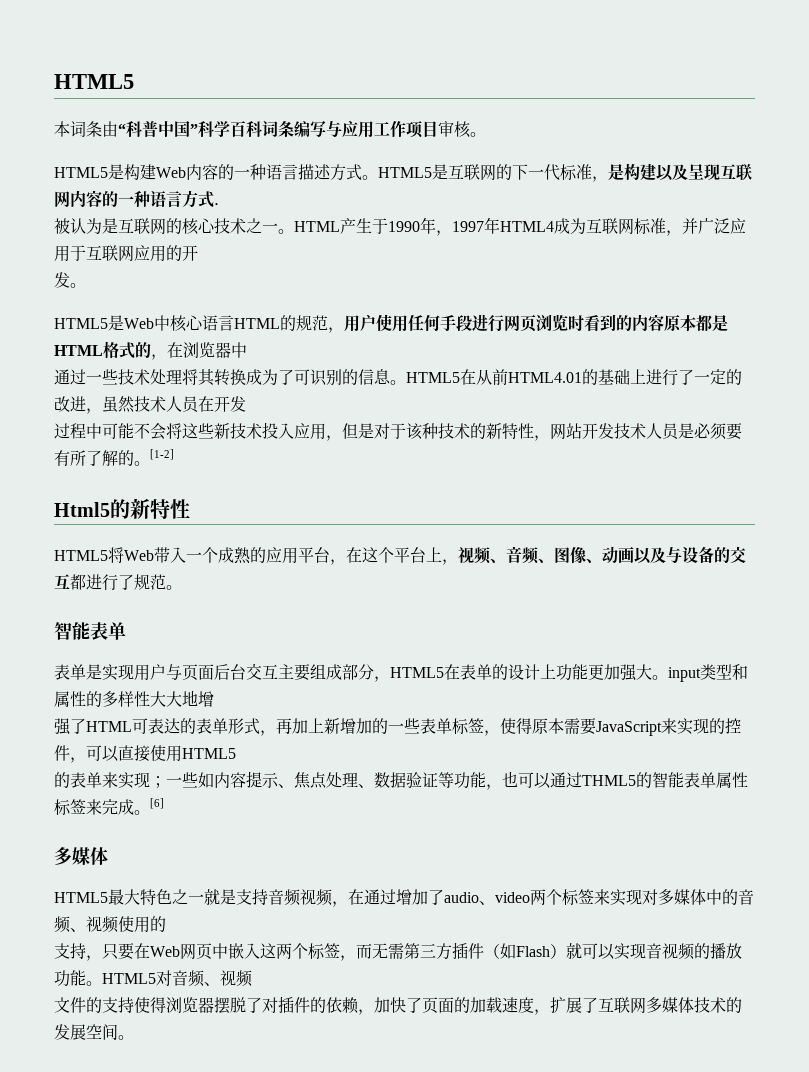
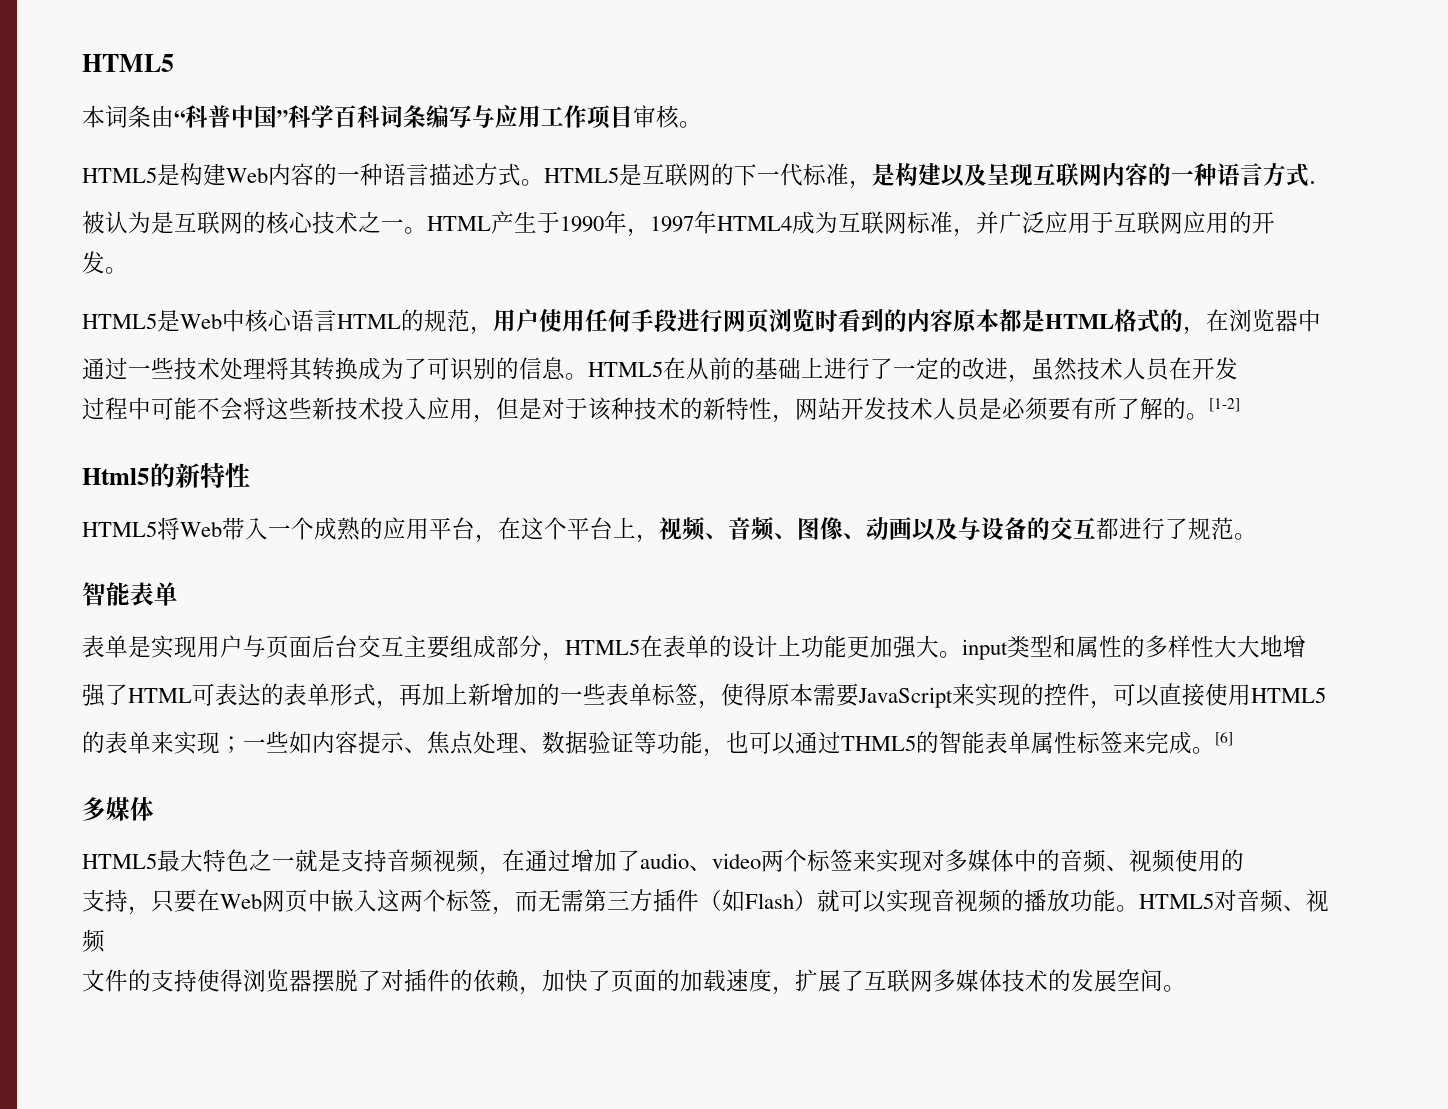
- HTML5在从前HTML4.01的基础上进行了一定的改进，虽然技术人员在开发
+ HTML5在从前的基础上进行了一定的改进，虽然技术人员在开发

